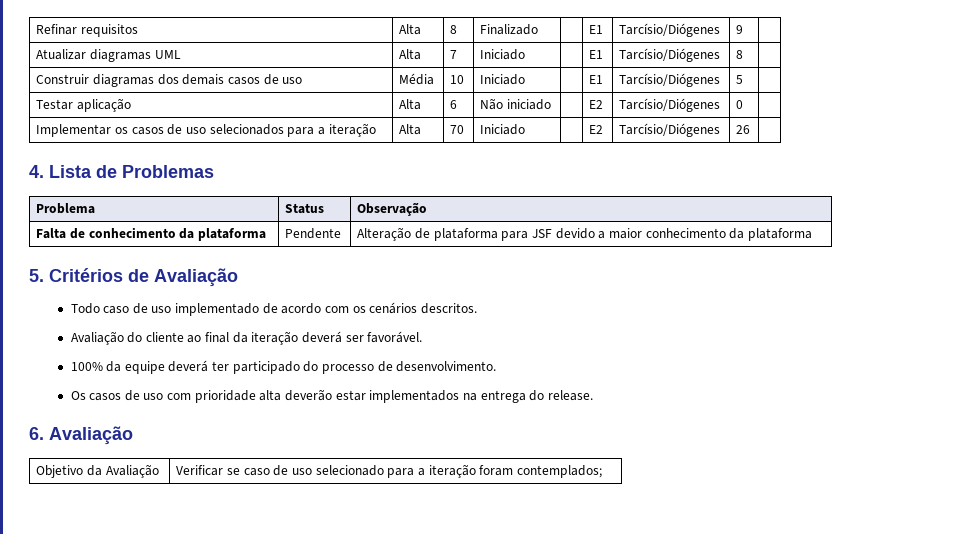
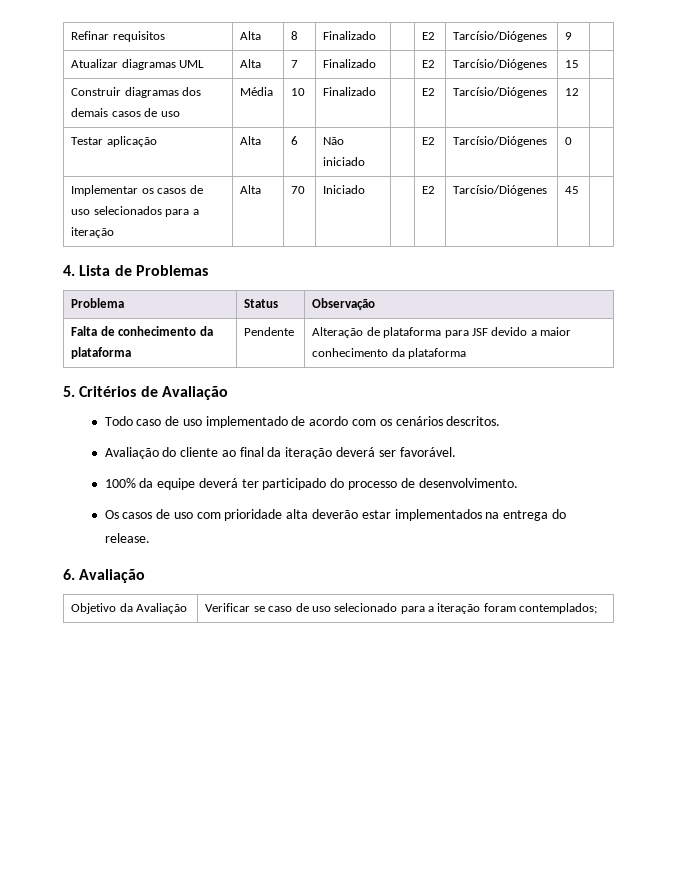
- Refinar requisitos | Alta | 8 | Finalizado | | E1 | Tarcísio/Diógenes | 9 |
+ Refinar requisitos | Alta | 8 | Finalizado | | E2 | Tarcísio/Diógenes | 9 |
- Atualizar diagramas UML | Alta | 7 | Iniciado | | E1 | Tarcísio/Diógenes | 8 |
+ Atualizar diagramas UML | Alta | 7 | Finalizado | | E2 | Tarcísio/Diógenes | 15 |
- Construir diagramas dos demais casos de uso | Média | 10 | Iniciado | | E1 | Tarcísio/Diógenes | 5 |
+ Construir diagramas dos demais casos de uso | Média | 10 | Finalizado | | E2 | Tarcísio/Diógenes | 12 |
- Implementar os casos de uso selecionados para a iteração | Alta | 70 | Iniciado | | E2 | Tarcísio/Diógenes | 26 |
+ Implementar os casos de uso selecionados para a iteração | Alta | 70 | Iniciado | | E2 | Tarcísio/Diógenes | 45 |

